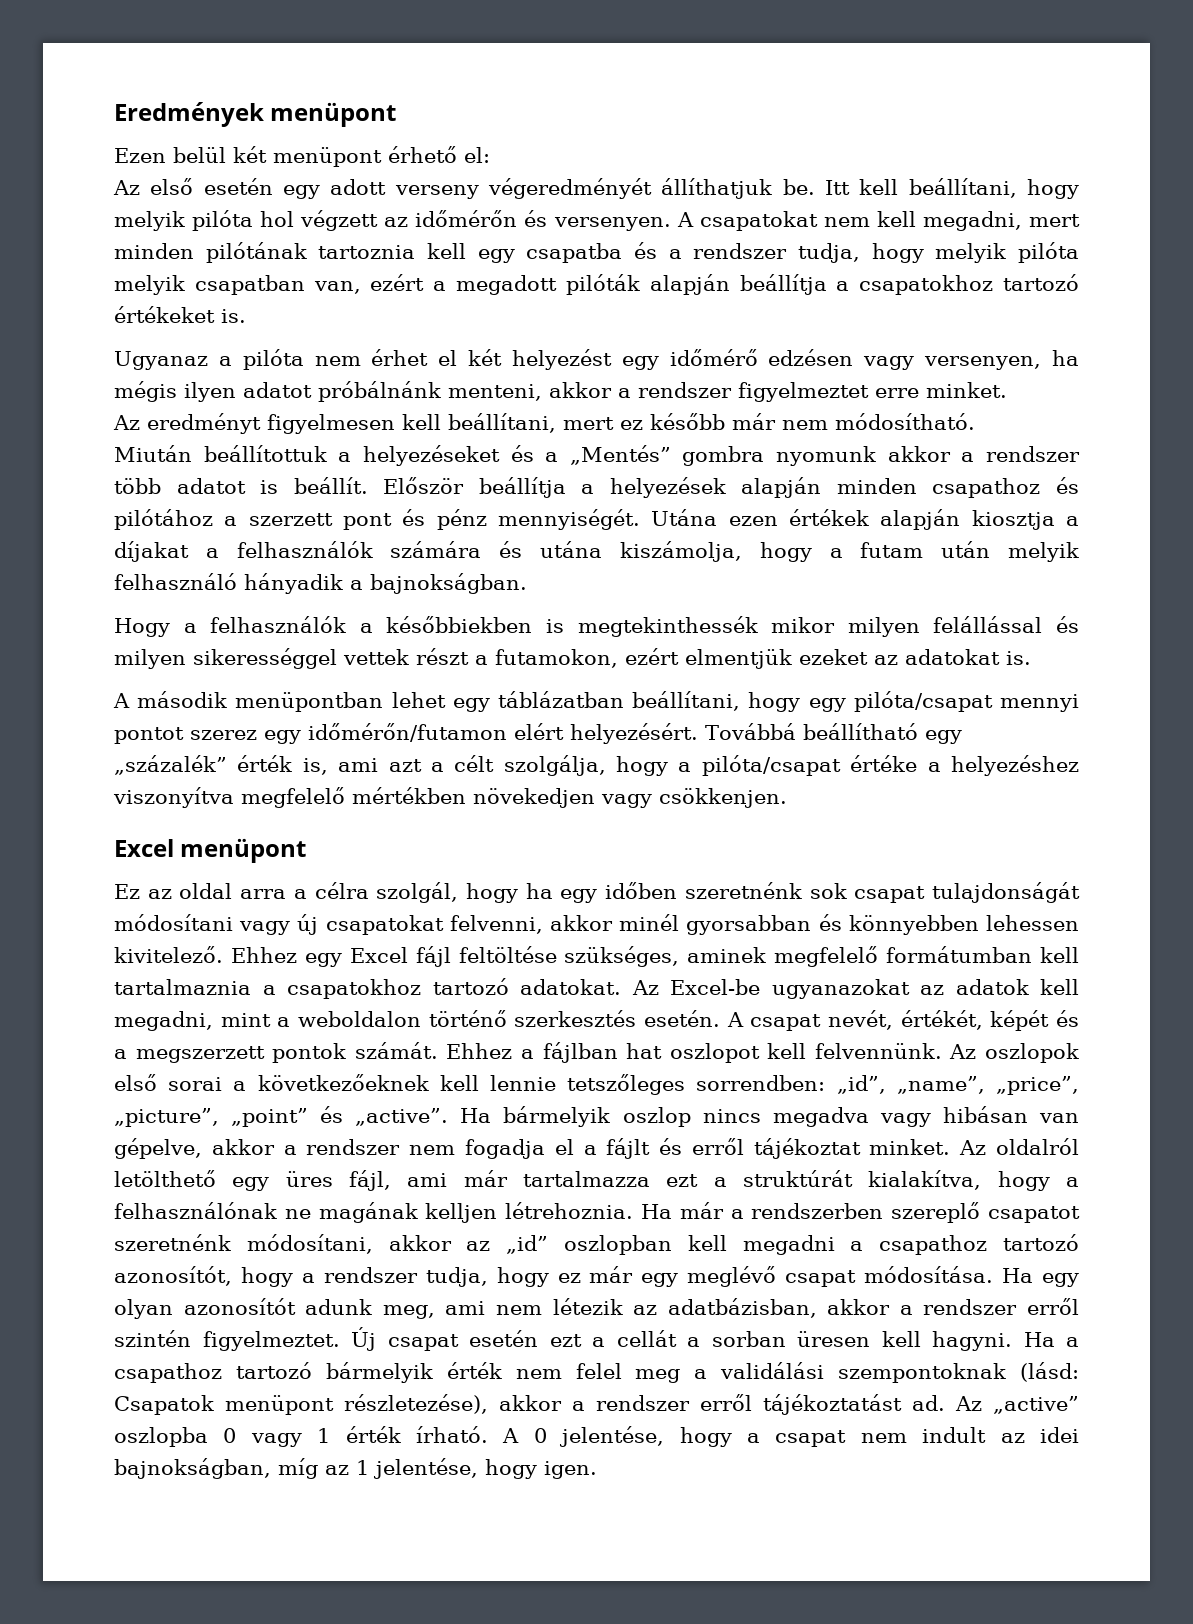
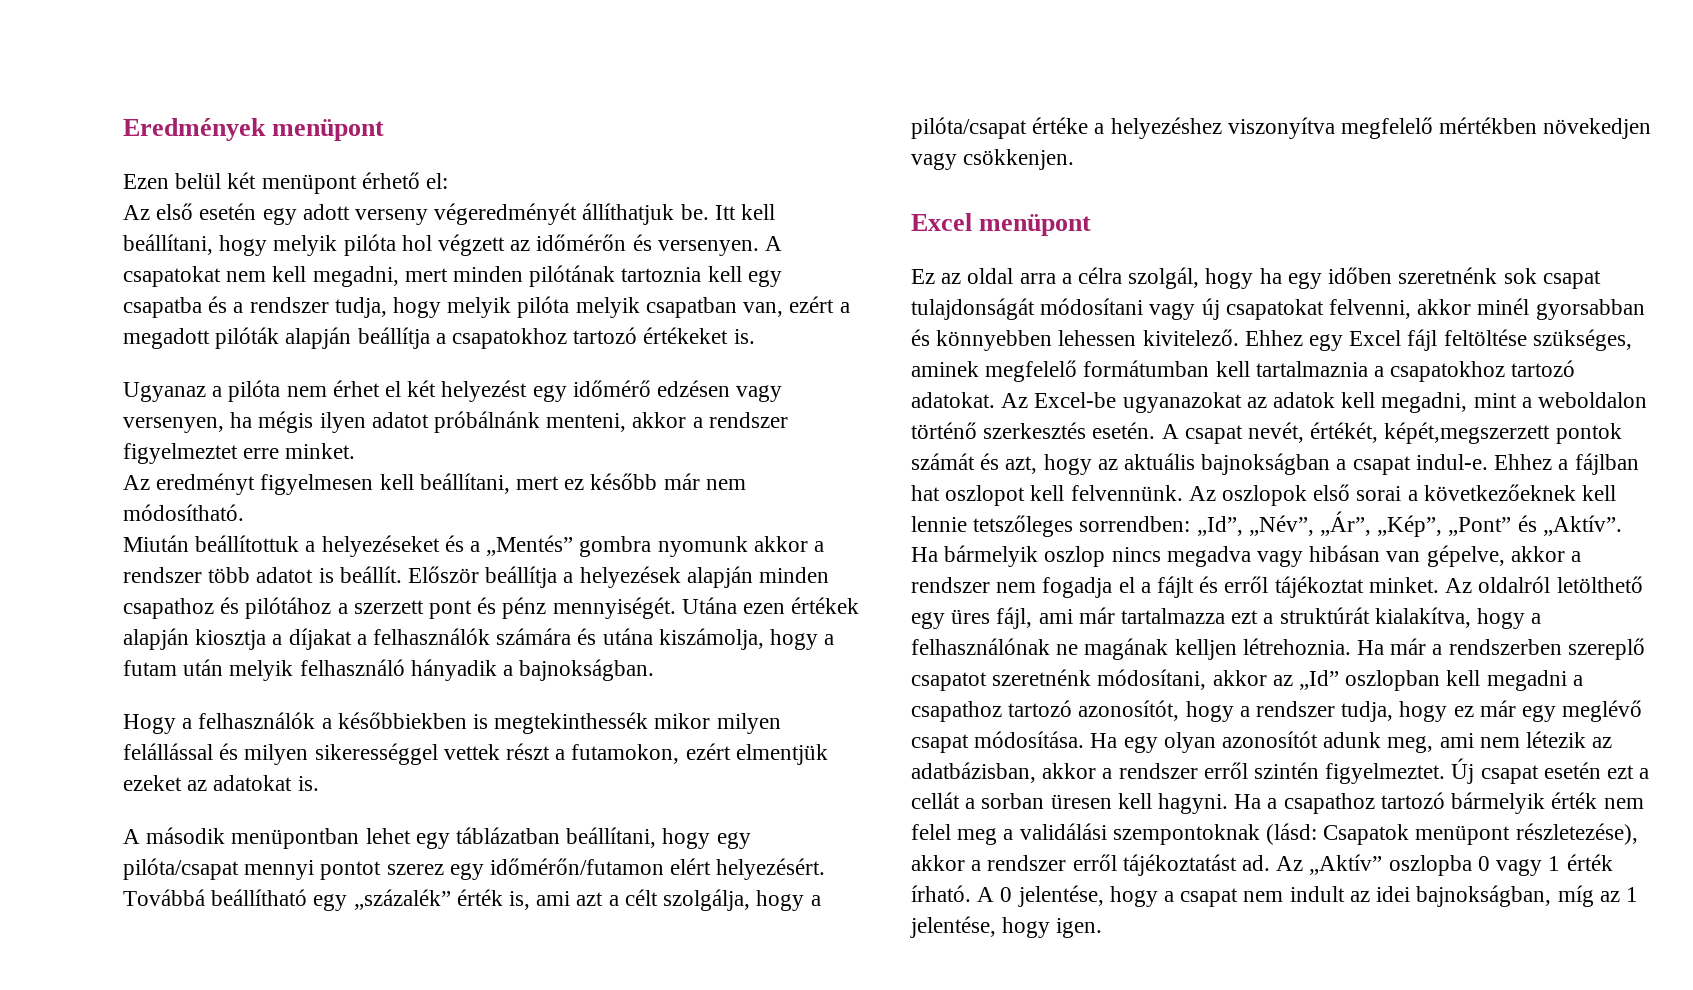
- A csapat nevét, értékét, képét és a megszerzett pontok számát.
+ A csapat nevét, értékét, képét,megszerzett pontok számát és azt, hogy az aktuális bajnokságban a csapat indul-e.
- Az oszlopok első sorai a következőeknek kell lennie tetszőleges sorrendben: „id”, „name”, „price”, „picture”, „point” és „active”.
+ Az oszlopok első sorai a következőeknek kell lennie tetszőleges sorrendben: „Id”, „Név”, „Ár”, „Kép”, „Pont” és „Aktív”.
- Ha már a rendszerben szereplő csapatot szeretnénk módosítani, akkor az „id” oszlopban kell megadni a csapathoz tartozó azonosítót, hogy a rendszer tudja, hogy ez már egy meglévő csapat módosítása.
+ Ha már a rendszerben szereplő csapatot szeretnénk módosítani, akkor az „Id” oszlopban kell megadni a csapathoz tartozó azonosítót, hogy a rendszer tudja, hogy ez már egy meglévő csapat módosítása.
- Az „active” oszlopba 0 vagy 1 érték írható.
+ Az „Aktív” oszlopba 0 vagy 1 érték írható.

